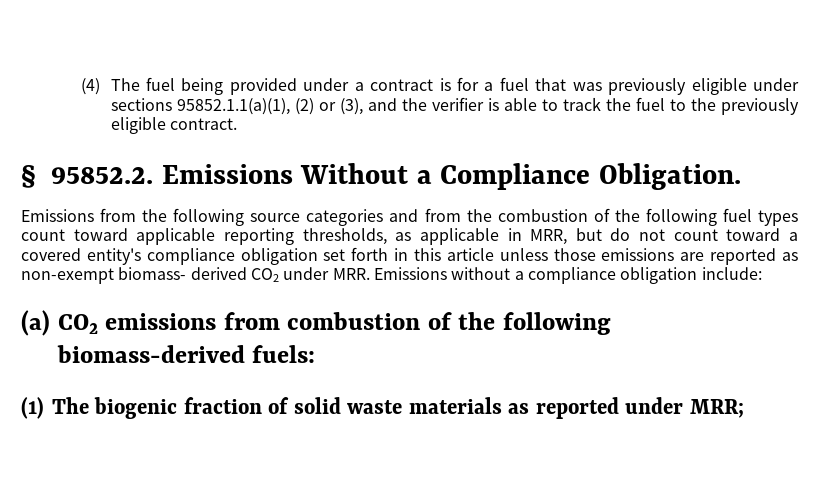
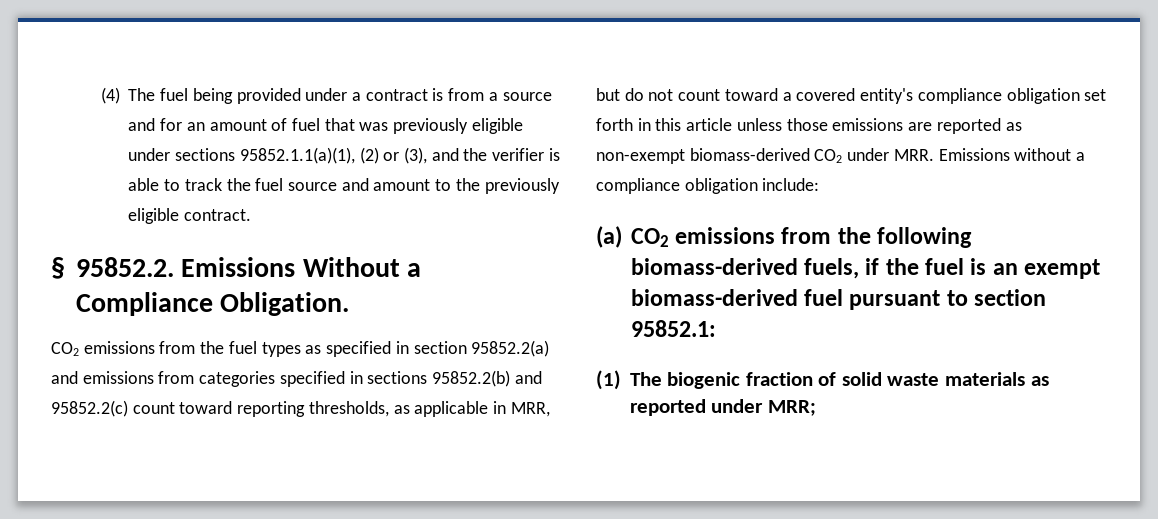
- (4) The fuel being provided under a contract is for a fuel that was previously eligible under sections 95852.1.1(a)(1), (2) or (3), and the verifier is able to track the fuel to the previously eligible contract.
+ (4) The fuel being provided under a contract is from a source and for an amount of fuel that was previously eligible under sections 95852.1.1(a)(1), (2) or (3), and the verifier is able to track the fuel source and amount to the previously eligible contract.
- Emissions from the following source categories and from the combustion of the following fuel types count toward applicable reporting thresholds, as applicable in MRR, but do not count toward a covered entity's compliance obligation set forth in this article unless those emissions are reported as non-exempt biomass- derived CO2 under MRR. Emissions without a compliance obligation include:
+ CO2 emissions from the fuel types as specified in section 95852.2(a) and emissions from categories specified in sections 95852.2(b) and 95852.2(c) count toward reporting thresholds, as applicable in MRR, but do not count toward a covered entity's compliance obligation set forth in this article unless those emissions are reported as non-exempt biomass-derived CO2 under MRR. Emissions without a compliance obligation include:
- (a) CO2 emissions from combustion of the following biomass-derived fuels:
+ (a) CO2 emissions from the following biomass-derived fuels, if the fuel is an exempt biomass-derived fuel pursuant to section 95852.1:

